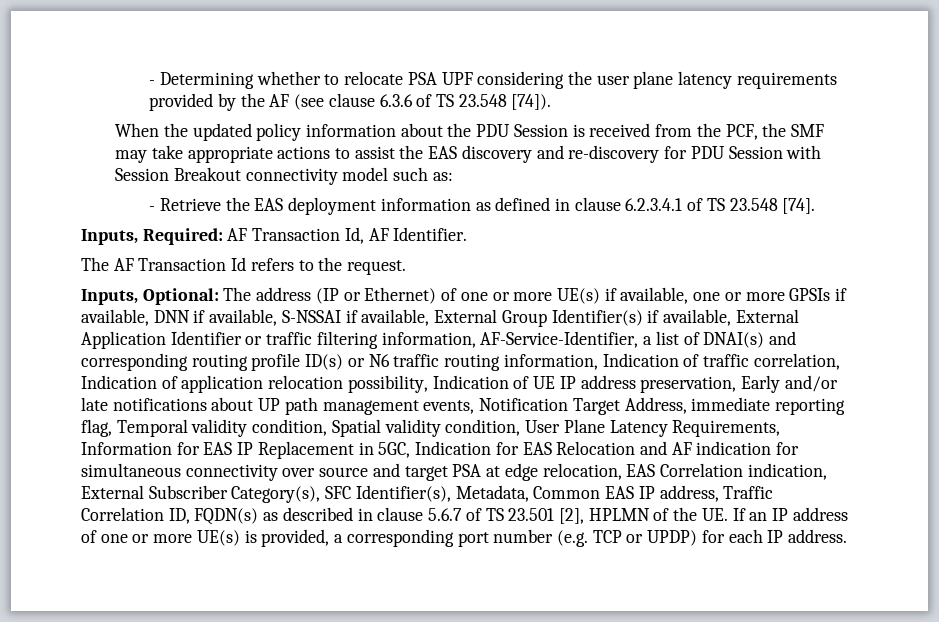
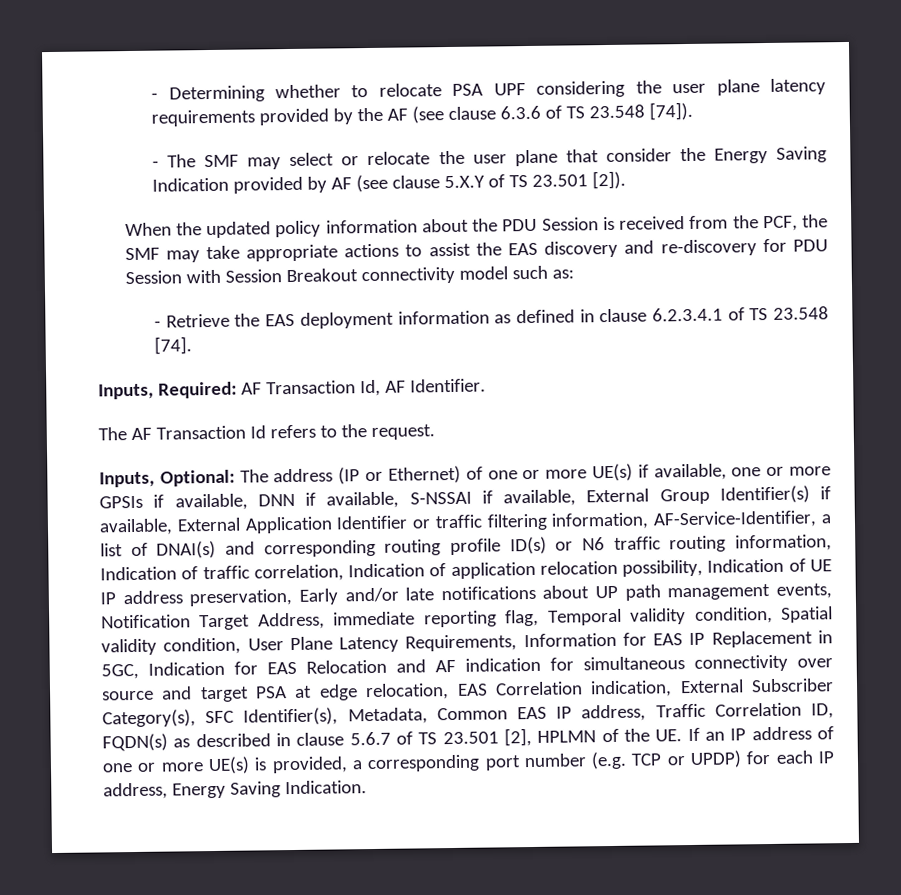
+ - The SMF may select or relocate the user plane that consider the Energy Saving Indication provided by AF (see clause 5.X.Y of TS 23.501 [2]).
- The address (IP or Ethernet) of one or more UE(s) if available, one or more GPSIs if available, DNN if available, S-NSSAI if available, External Group Identifier(s) if available, External Application Identifier or traffic filtering information, AF-Service-Identifier, a list of DNAI(s) and corresponding routing profile ID(s) or N6 traffic routing information, Indication of traffic correlation, Indication of application relocation possibility, Indication of UE IP address preservation, Early and/or late notifications about UP path management events, Notification Target Address, immediate reporting flag, Temporal validity condition, Spatial validity condition, User Plane Latency Requirements, Information for EAS IP Replacement in 5GC, Indication for EAS Relocation and AF indication for simultaneous connectivity over source and target PSA at edge relocation, EAS Correlation indication, External Subscriber Category(s), SFC Identifier(s), Metadata, Common EAS IP address, Traffic Correlation ID, FQDN(s) as described in clause 5.6.7 of TS 23.501 [2], HPLMN of the UE. If an IP address of one or more UE(s) is provided, a corresponding port number (e.g. TCP or UPDP) for each IP address.
+ The address (IP or Ethernet) of one or more UE(s) if available, one or more GPSIs if available, DNN if available, S-NSSAI if available, External Group Identifier(s) if available, External Application Identifier or traffic filtering information, AF-Service-Identifier, a list of DNAI(s) and corresponding routing profile ID(s) or N6 traffic routing information, Indication of traffic correlation, Indication of application relocation possibility, Indication of UE IP address preservation, Early and/or late notifications about UP path management events, Notification Target Address, immediate reporting flag, Temporal validity condition, Spatial validity condition, User Plane Latency Requirements, Information for EAS IP Replacement in 5GC, Indication for EAS Relocation and AF indication for simultaneous connectivity over source and target PSA at edge relocation, EAS Correlation indication, External Subscriber Category(s), SFC Identifier(s), Metadata, Common EAS IP address, Traffic Correlation ID, FQDN(s) as described in clause 5.6.7 of TS 23.501 [2], HPLMN of the UE. If an IP address of one or more UE(s) is provided, a corresponding port number (e.g. TCP or UPDP) for each IP address, Energy Saving Indication.

